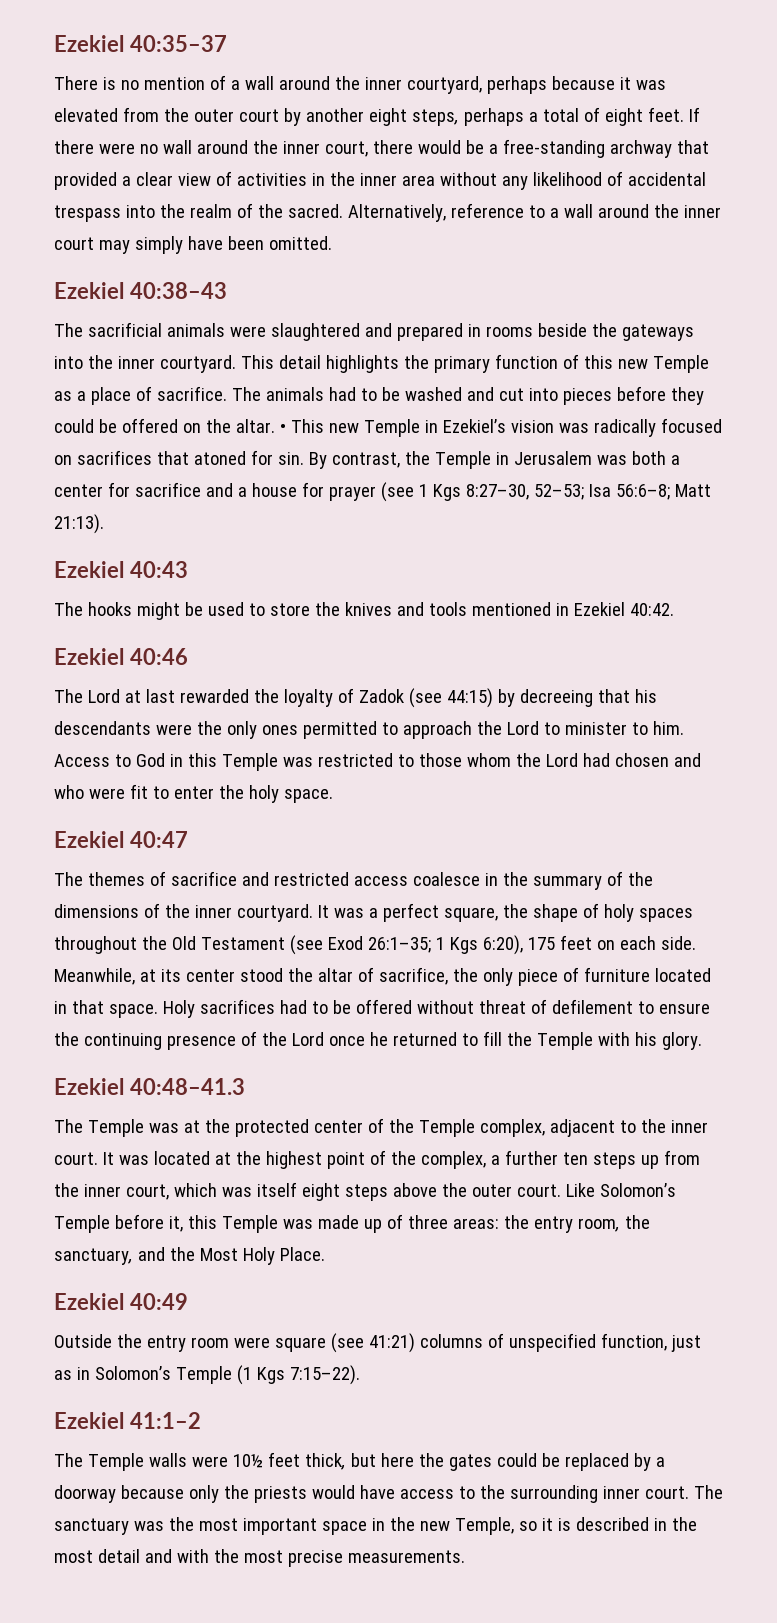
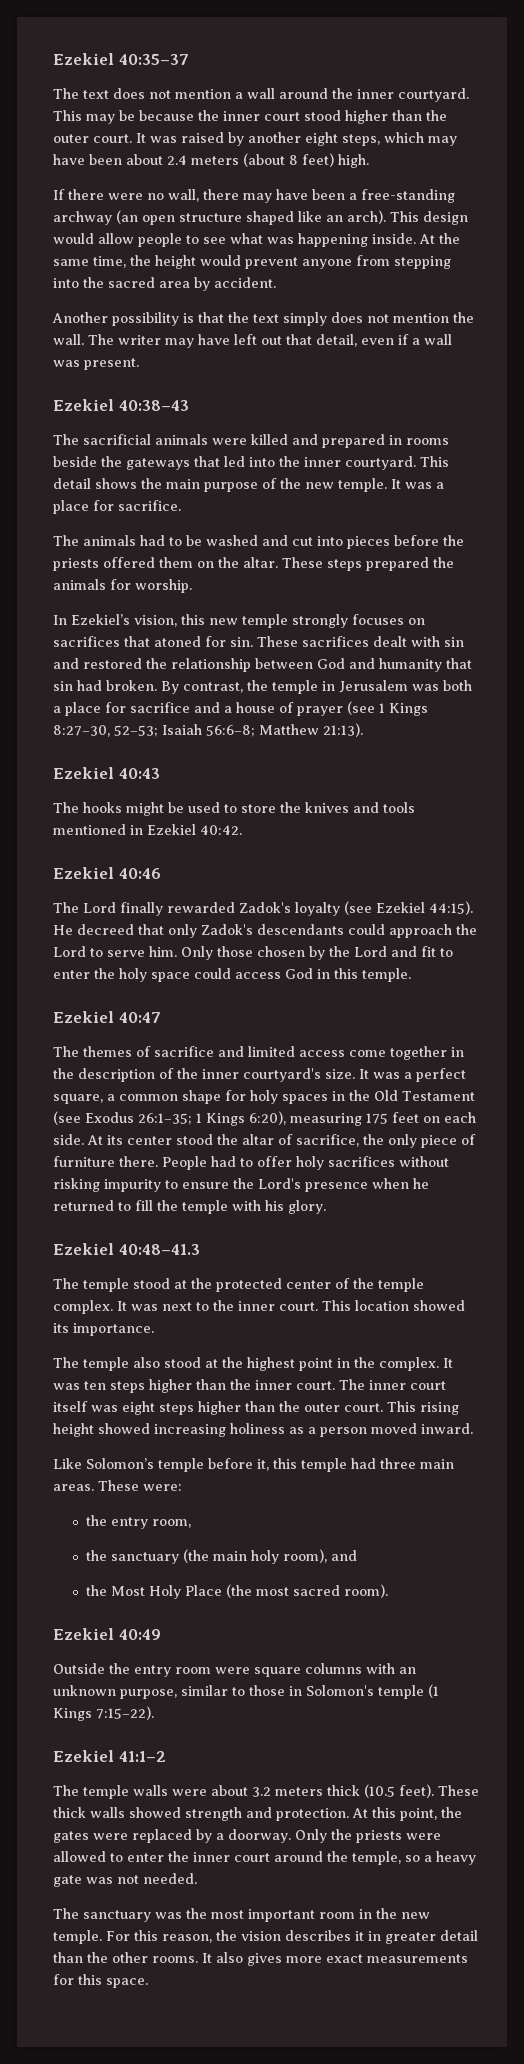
- There is no mention of a wall around the inner courtyard, perhaps because it was elevated from the outer court by another eight steps, perhaps a total of eight feet. If there were no wall around the inner court, there would be a free-standing archway that provided a clear view of activities in the inner area without any likelihood of accidental trespass into the realm of the sacred. Alternatively, reference to a wall around the inner court may simply have been omitted.
+ The text does not mention a wall around the inner courtyard. This may be because the inner court stood higher than the outer court. It was raised by another eight steps, which may have been about 2.4 meters (about 8 feet) high.
+ If there were no wall, there may have been a free-standing archway (an open structure shaped like an arch). This design would allow people to see what was happening inside. At the same time, the height would prevent anyone from stepping into the sacred area by accident.
+ Another possibility is that the text simply does not mention the wall. The writer may have left out that detail, even if a wall was present.
- The sacrificial animals were slaughtered and prepared in rooms beside the gateways into the inner courtyard.
+ The sacrificial animals were killed and prepared in rooms beside the gateways that led into the inner courtyard.
- This detail highlights the primary function of this new Temple as a place of sacrifice. The animals had to be washed and cut into pieces before they could be offered on the altar. • This new Temple in Ezekiel’s vision was radically focused on sacrifices that atoned for sin.
+ This detail shows the main purpose of the new temple. It was a place for sacrifice.
+ The animals had to be washed and cut into pieces before the priests offered them on the altar. These steps prepared the animals for worship.
+ In Ezekiel’s vision, this new temple strongly focuses on sacrifices that atoned for sin.
+ These sacrifices dealt with sin and restored the relationship between God and humanity that sin had broken.
- By contrast, the Temple in Jerusalem was both a center for sacrifice and a house for prayer (see 1 Kgs 8:27–30, 52–53; Isa 56:6–8; Matt 21:13).
+ By contrast, the temple in Jerusalem was both a place for sacrifice and a house of prayer (see 1 Kings 8:27–30, 52–53; Isaiah 56:6–8; Matthew 21:13).
- The Lord at last rewarded the loyalty of Zadok (see 44:15) by decreeing that his descendants were the only ones permitted to approach the Lord to minister to him. Access to God in this Temple was restricted to those whom the Lord had chosen and who were fit to enter the holy space.
+ The Lord finally rewarded Zadok's loyalty (see Ezekiel 44:15). He decreed that only Zadok's descendants could approach the Lord to serve him. Only those chosen by the Lord and fit to enter the holy space could access God in this temple.
- The themes of sacrifice and restricted access coalesce in the summary of the dimensions of the inner courtyard.
+ The themes of sacrifice and limited access come together in the description of the inner courtyard's size.
- It was a perfect square, the shape of holy spaces throughout the Old Testament (see Exod 26:1–35; 1 Kgs 6:20), 175 feet on each side.
+ It was a perfect square, a common shape for holy spaces in the Old Testament (see Exodus 26:1–35; 1 Kings 6:20), measuring 175 feet on each side.
- Meanwhile, at its center stood the altar of sacrifice, the only piece of furniture located in that space. Holy sacrifices had to be offered without threat of defilement to ensure the continuing presence of the Lord once he returned to fill the Temple with his glory.
+ At its center stood the altar of sacrifice, the only piece of furniture there. People had to offer holy sacrifices without risking impurity to ensure the Lord's presence when he returned to fill the temple with his glory.
- The Temple was at the protected center of the Temple complex, adjacent to the inner court. It was located at the highest point of the complex, a further ten steps up from the inner court, which was itself eight steps above the outer court. Like Solomon’s Temple before it, this Temple was made up of three areas: the entry room, the sanctuary, and the Most Holy Place.
+ The temple stood at the protected center of the temple complex. It was next to the inner court. This location showed its importance.
+ The temple also stood at the highest point in the complex. It was ten steps higher than the inner court. The inner court itself was eight steps higher than the outer court. This rising height showed increasing holiness as a person moved inward.
+ Like Solomon’s temple before it, this temple had three main areas. These were:
+ the entry room,
+ the sanctuary (the main holy room), and
+ the Most Holy Place (the most sacred room).
- Outside the entry room were square (see 41:21) columns of unspecified function, just as in Solomon’s Temple (1 Kgs 7:15–22).
+ Outside the entry room were square columns with an unknown purpose, similar to those in Solomon's temple (1 Kings 7:15–22).
- The Temple walls were 10½ feet thick, but here the gates could be replaced by a doorway because only the priests would have access to the surrounding inner court. The sanctuary was the most important space in the new Temple, so it is described in the most detail and with the most precise measurements.
+ The temple walls were about 3.2 meters thick (10.5 feet). These thick walls showed strength and protection. At this point, the gates were replaced by a doorway. Only the priests were allowed to enter the inner court around the temple, so a heavy gate was not needed.
+ The sanctuary was the most important room in the new temple. For this reason, the vision describes it in greater detail than the other rooms. It also gives more exact measurements for this space.

